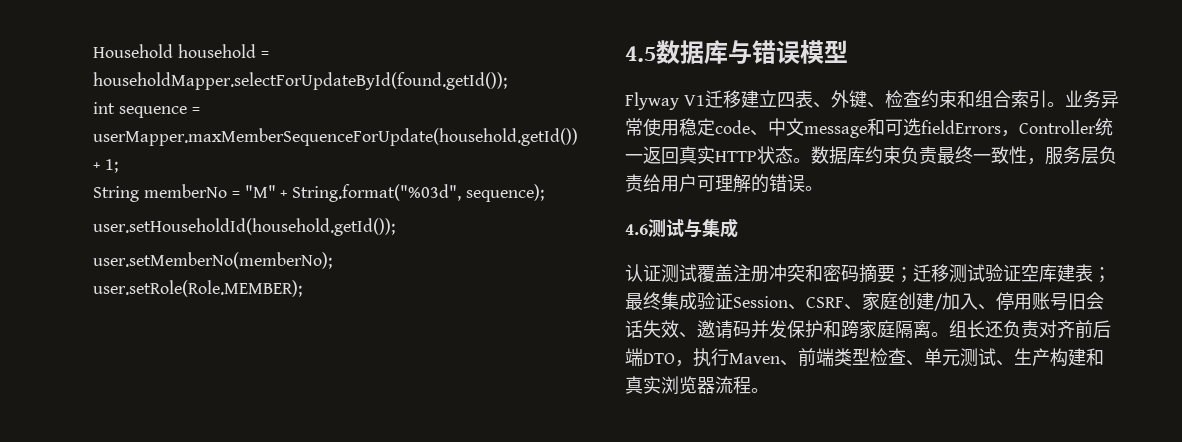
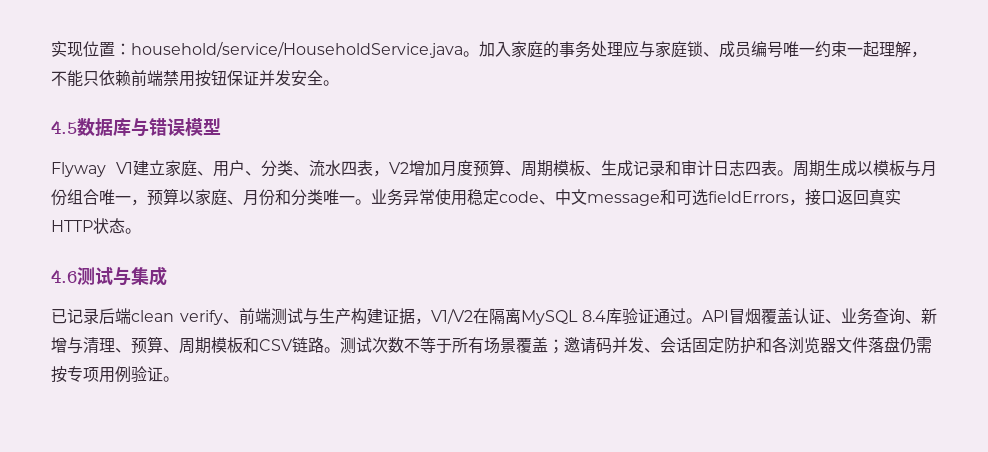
- Household household = householdMapper.selectForUpdateById(found.getId());
- int sequence = userMapper.maxMemberSequenceForUpdate(household.getId()) + 1;
- String memberNo = "M" + String.format("%03d", sequence);
- user.setHouseholdId(household.getId());
- user.setMemberNo(memberNo);
- user.setRole(Role.MEMBER);
+ 实现位置：household/service/HouseholdService.java。加入家庭的事务处理应与家庭锁、成员编号唯一约束一起理解，不能只依赖前端禁用按钮保证并发安全。
- Flyway V1迁移建立四表、外键、检查约束和组合索引。
+ Flyway V1建立家庭、用户、分类、流水四表，V2增加月度预算、周期模板、生成记录和审计日志四表。周期生成以模板与月份组合唯一，预算以家庭、月份和分类唯一。
- 业务异常使用稳定code、中文message和可选fieldErrors，Controller统一返回真实HTTP状态。数据库约束负责最终一致性，服务层负责给用户可理解的错误。
+ 业务异常使用稳定code、中文message和可选fieldErrors，接口返回真实HTTP状态。
  4.6测试与集成
- 认证测试覆盖注册冲突和密码摘要；迁移测试验证空库建表；最终集成验证Session、CSRF、家庭创建/加入、停用账号旧会话失效、邀请码并发保护和跨家庭隔离。组长还负责对齐前后端DTO，执行Maven、前端类型检查、单元测试、生产构建和真实浏览器流程。
+ 已记录后端clean verify、前端测试与生产构建证据，V1/V2在隔离MySQL 8.4库验证通过。API冒烟覆盖认证、业务查询、新增与清理、预算、周期模板和CSV链路。测试次数不等于所有场景覆盖；邀请码并发、会话固定防护和各浏览器文件落盘仍需按专项用例验证。

